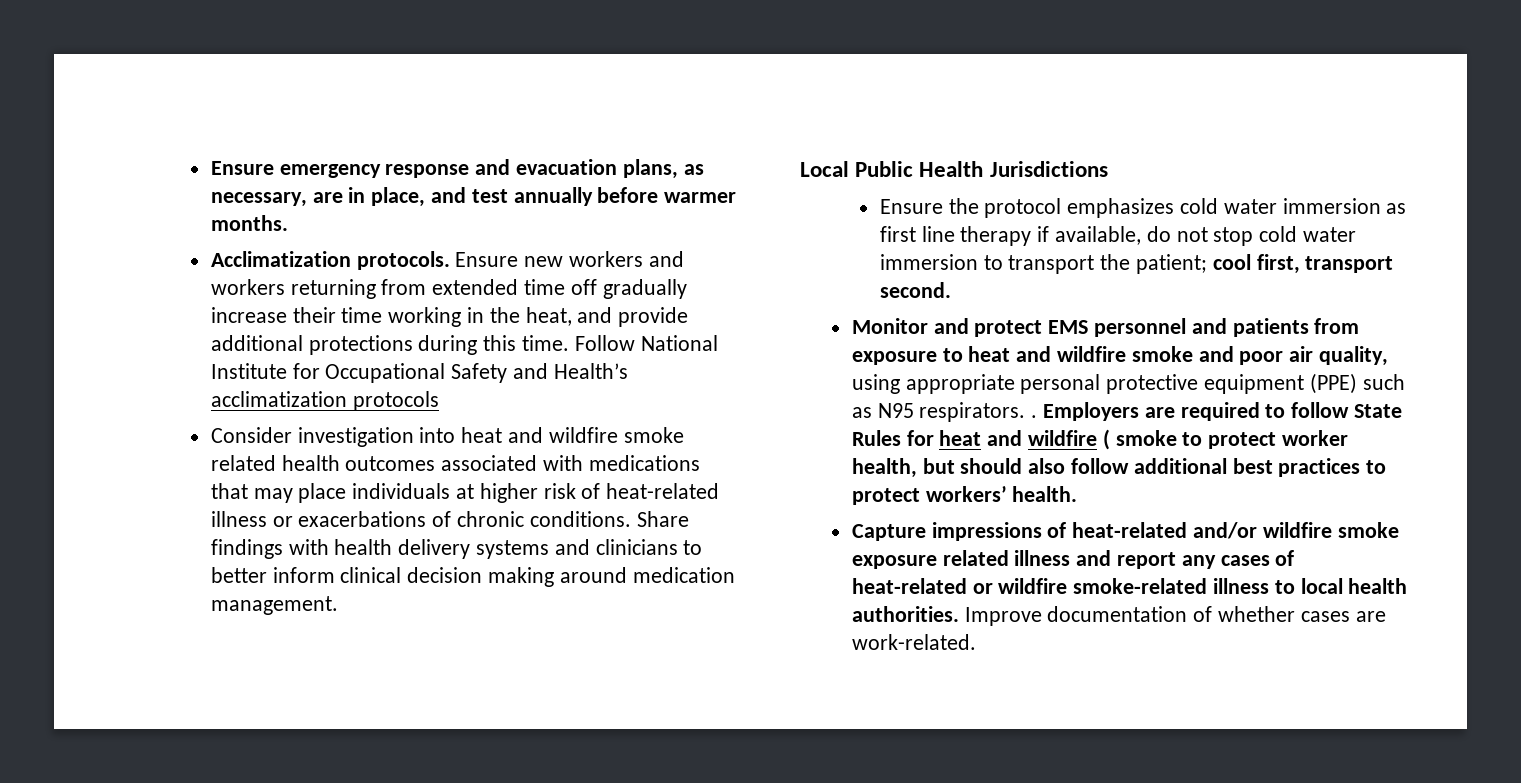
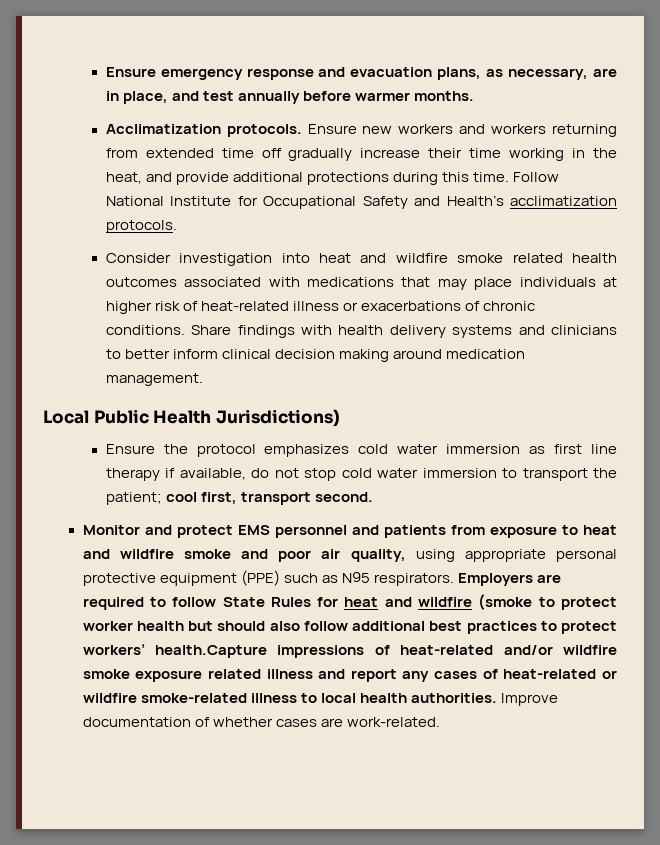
- Follow National Institute for Occupational Safety and Health’s acclimatization protocols
+ Follow National Institute for Occupational Safety and Health’s acclimatization protocols.
- Local Public Health Jurisdictions
+ Local Public Health Jurisdictions)
- Monitor and protect EMS personnel and patients from exposure to heat and wildfire smoke and poor air quality, using appropriate personal protective equipment (PPE) such as N95 respirators. .
+ Monitor and protect EMS personnel and patients from exposure to heat and wildfire smoke and poor air quality, using appropriate personal protective equipment (PPE) such as N95 respirators.
- Employers are required to follow State Rules for heat and wildfire ( smoke to protect worker health, but should also follow additional best practices to protect workers’ health.
- Capture impressions of heat-related and/or wildfire smoke exposure related illness and report any cases of heat-related or wildfire smoke-related illness to local health authorities.
+ Employers are required to follow State Rules for heat and wildfire (smoke to protect worker health but should also follow additional best practices to protect workers’ health.Capture impressions of heat-related and/or wildfire smoke exposure related illness and report any cases of heat-related or wildfire smoke-related illness to local health authorities.

